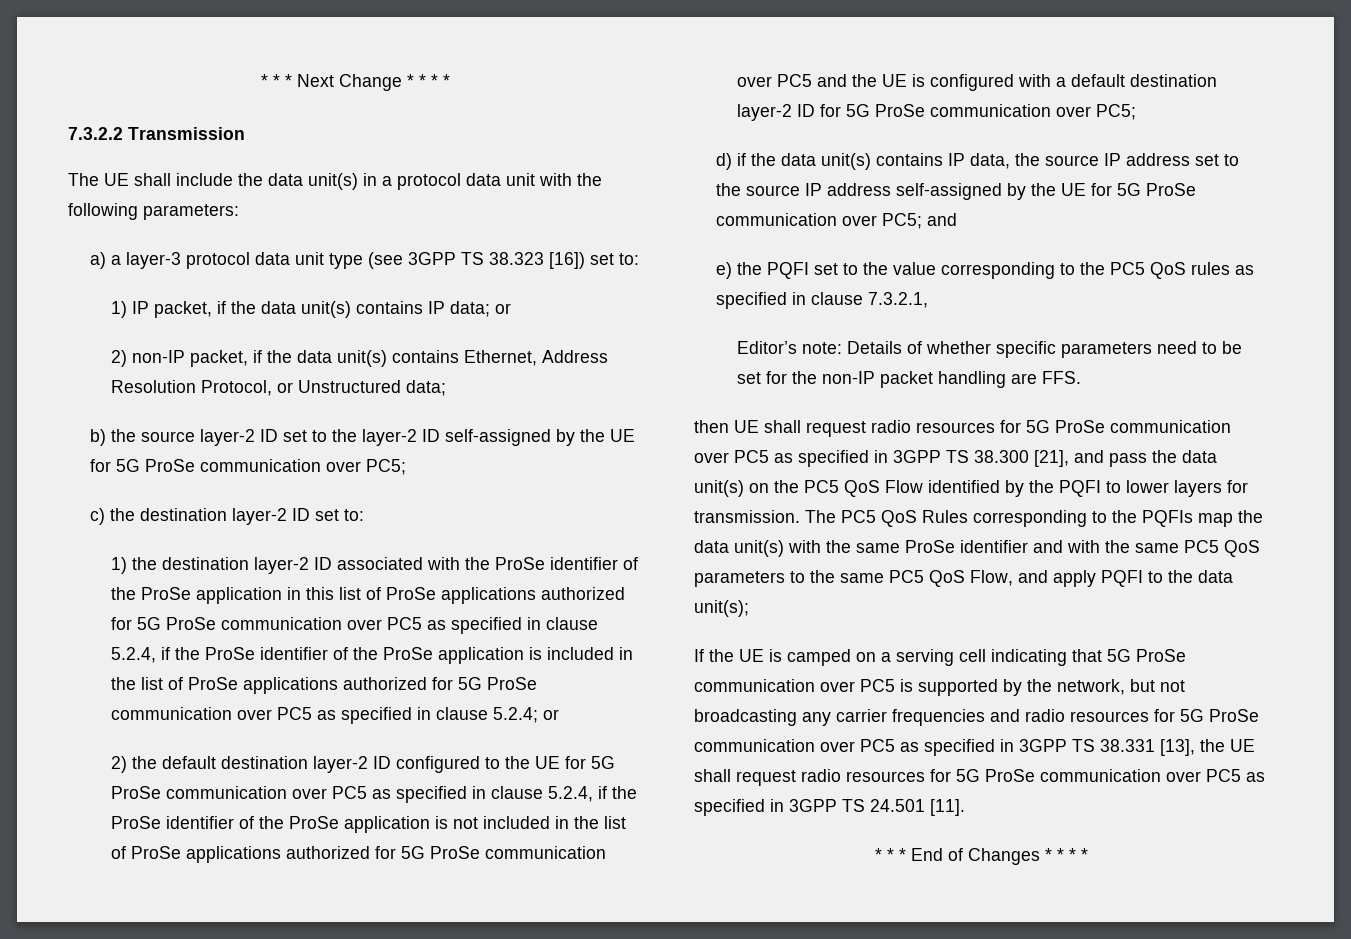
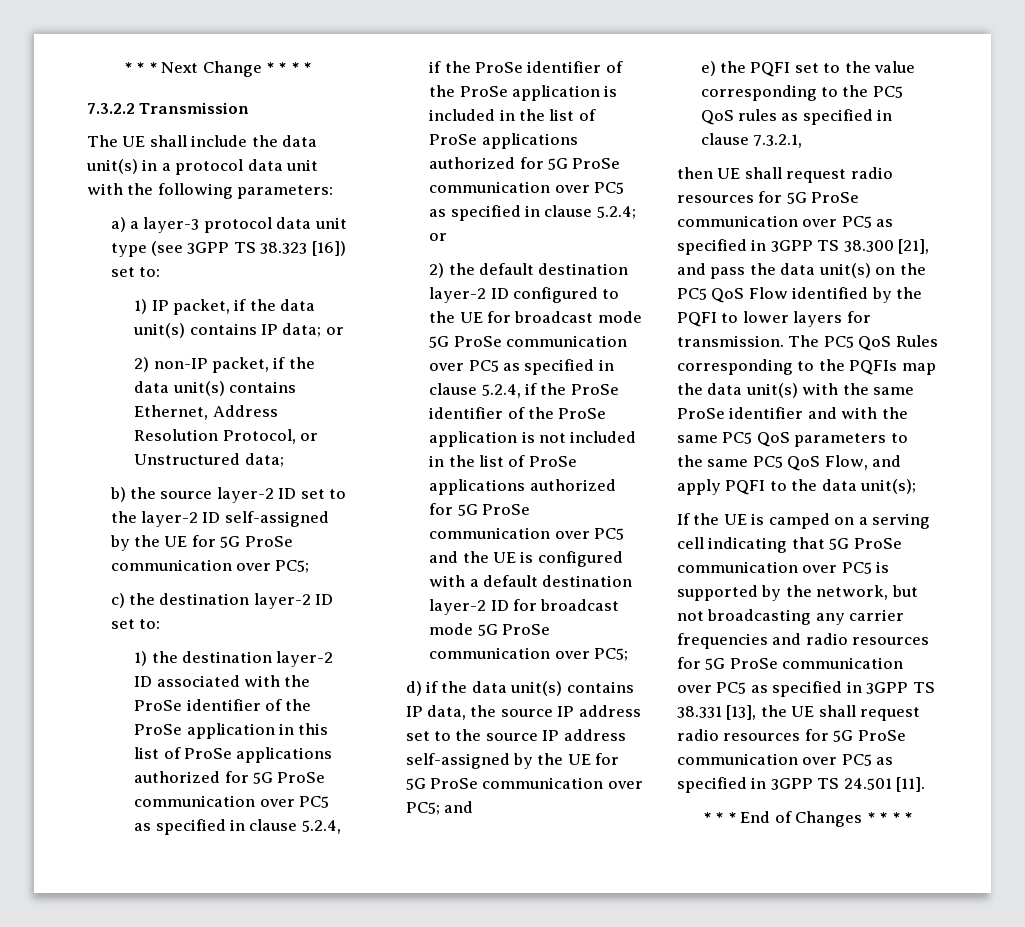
- 2) the default destination layer-2 ID configured to the UE for 5G ProSe communication over PC5 as specified in clause 5.2.4, if the ProSe identifier of the ProSe application is not included in the list of ProSe applications authorized for 5G ProSe communication over PC5 and the UE is configured with a default destination layer-2 ID for 5G ProSe communication over PC5;
+ 2) the default destination layer-2 ID configured to the UE for broadcast mode 5G ProSe communication over PC5 as specified in clause 5.2.4, if the ProSe identifier of the ProSe application is not included in the list of ProSe applications authorized for 5G ProSe communication over PC5 and the UE is configured with a default destination layer-2 ID for broadcast mode 5G ProSe communication over PC5;
- Editor’s note: Details of whether specific parameters need to be set for the non-IP packet handling are FFS.

